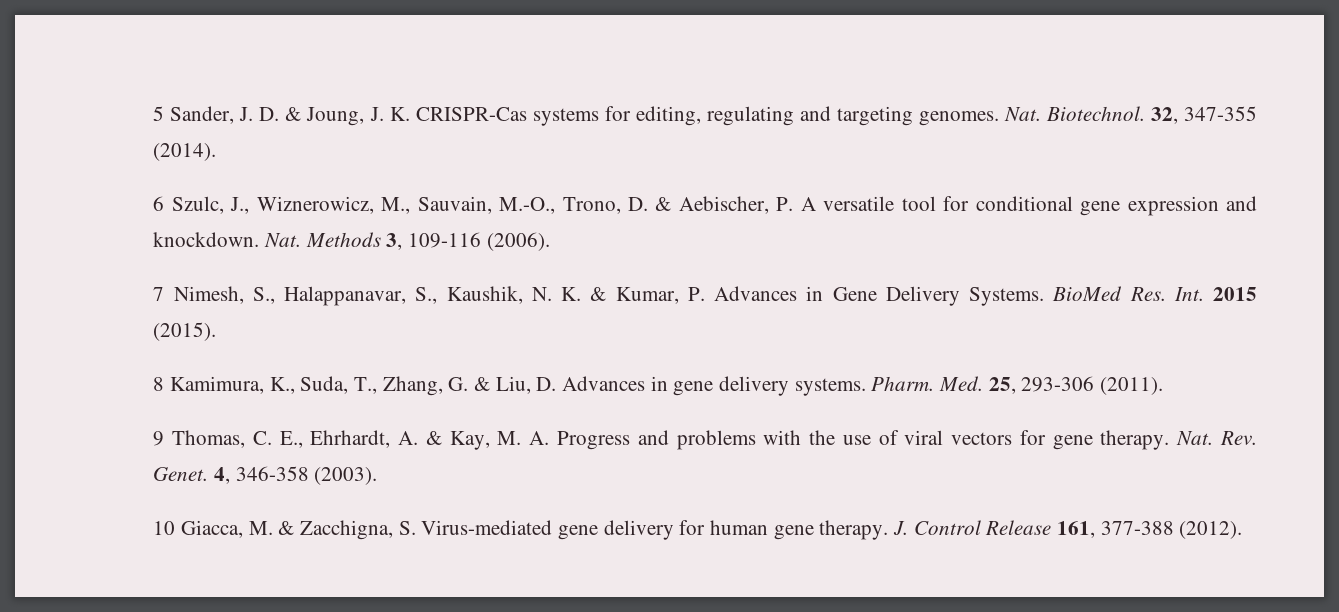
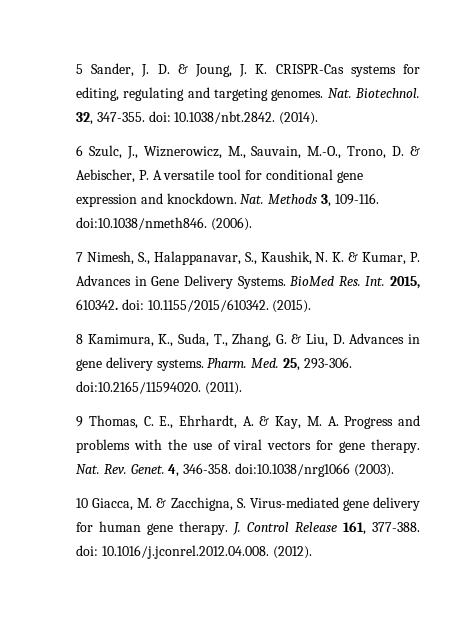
- 32, 347-355 (2014).
+ 32, 347-355. doi: 10.1038/nbt.2842. (2014).
- Nat. Methods 3, 109-116 (2006).
+ Nat. Methods 3, 109-116. doi:10.1038/nmeth846. (2006).
- BioMed Res. Int. 2015 (2015).
+ BioMed Res. Int. 2015, 610342. doi: 10.1155/2015/610342. (2015).
- Med. 25, 293-306 (2011).
+ Med. 25, 293-306. doi:10.2165/11594020. (2011).
- 4, 346-358 (2003).
+ 4, 346-358. doi:10.1038/nrg1066 (2003).
- J. Control Release 161, 377-388 (2012).
+ J. Control Release 161, 377-388. doi: 10.1016/j.jconrel.2012.04.008. (2012).

